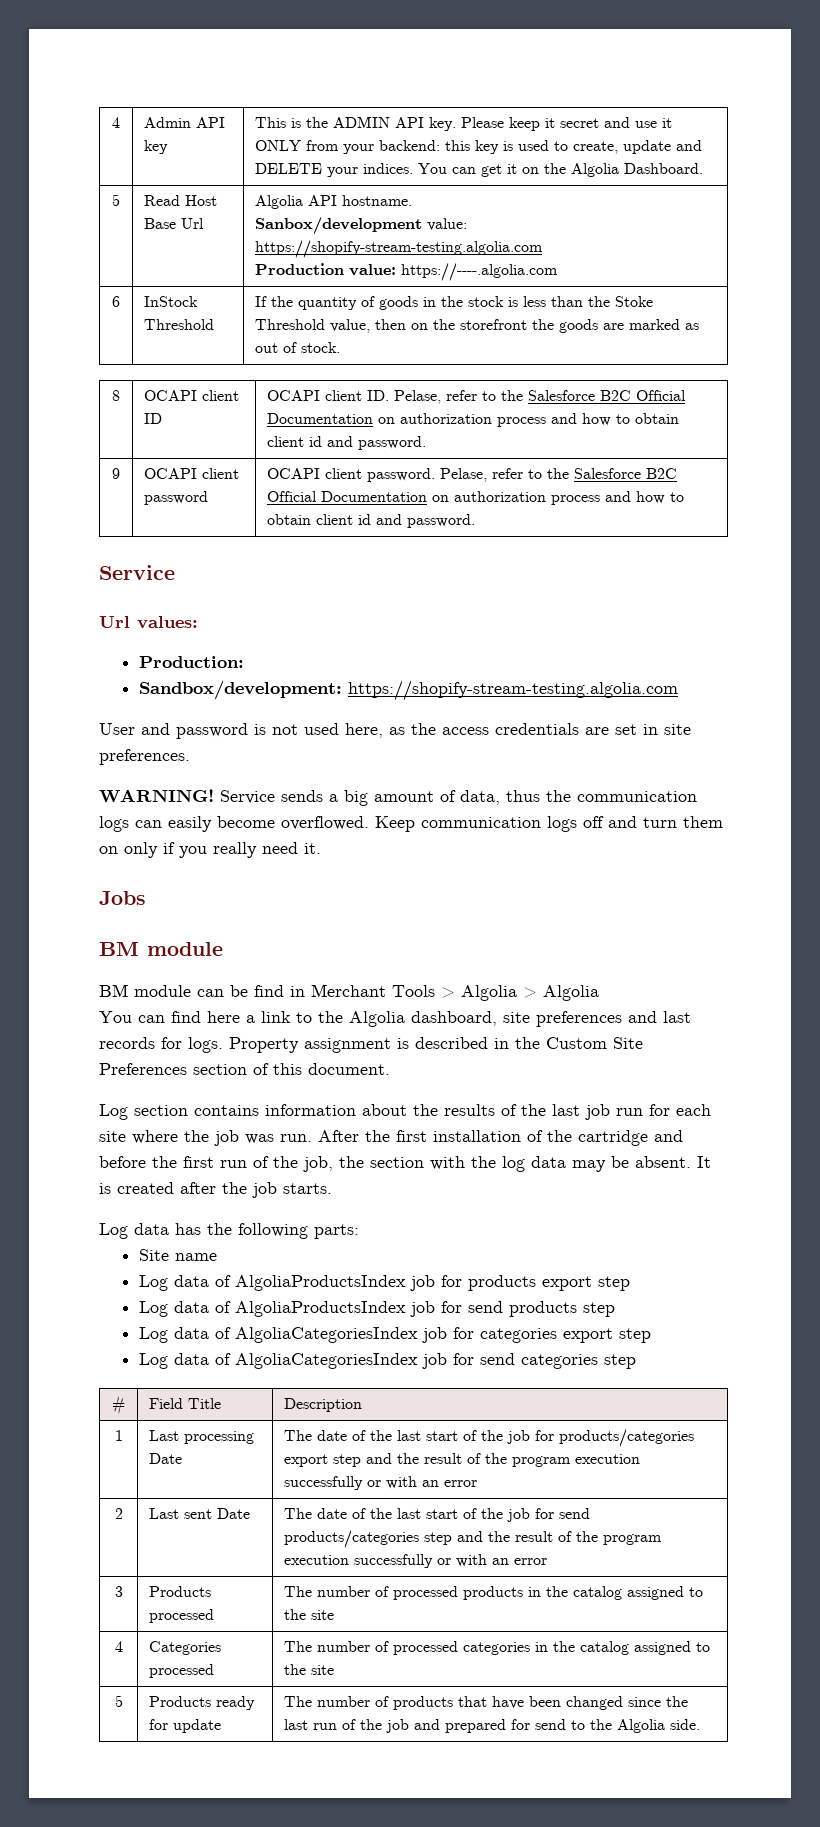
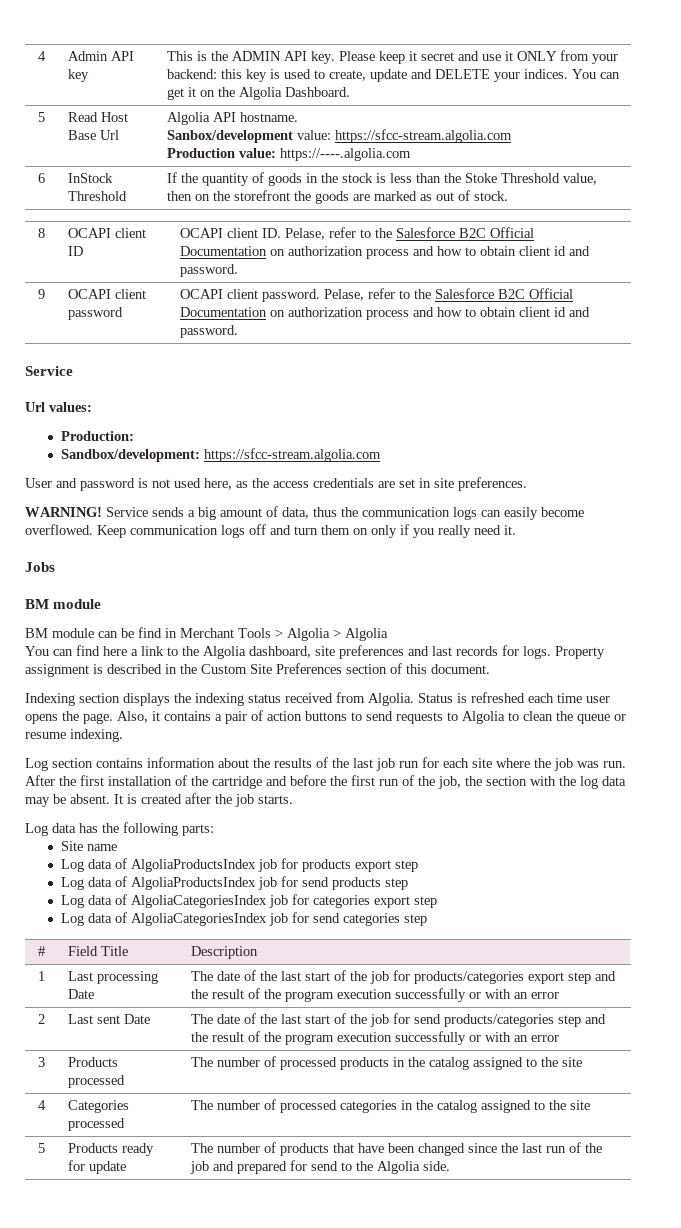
  5 | Read Host Base Url | Algolia API hostname.
- Sanbox/development value: https://shopify-stream-testing.algolia.com
+ Sanbox/development value: https://sfcc-stream.algolia.com
- Sandbox/development: https://shopify-stream-testing.algolia.com
+ Sandbox/development: https://sfcc-stream.algolia.com
+ Indexing section displays the indexing status received from Algolia. Status is refreshed each time user opens the page. Also, it contains a pair of action buttons to send requests to Algolia to clean the queue or resume indexing.

